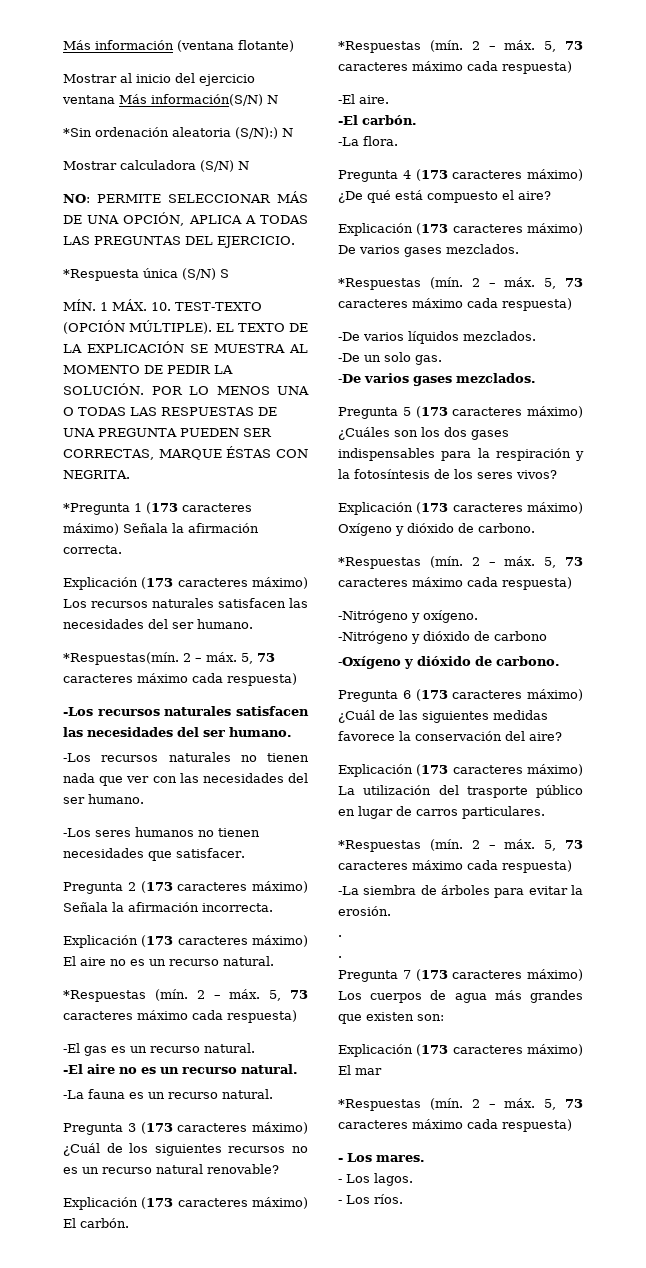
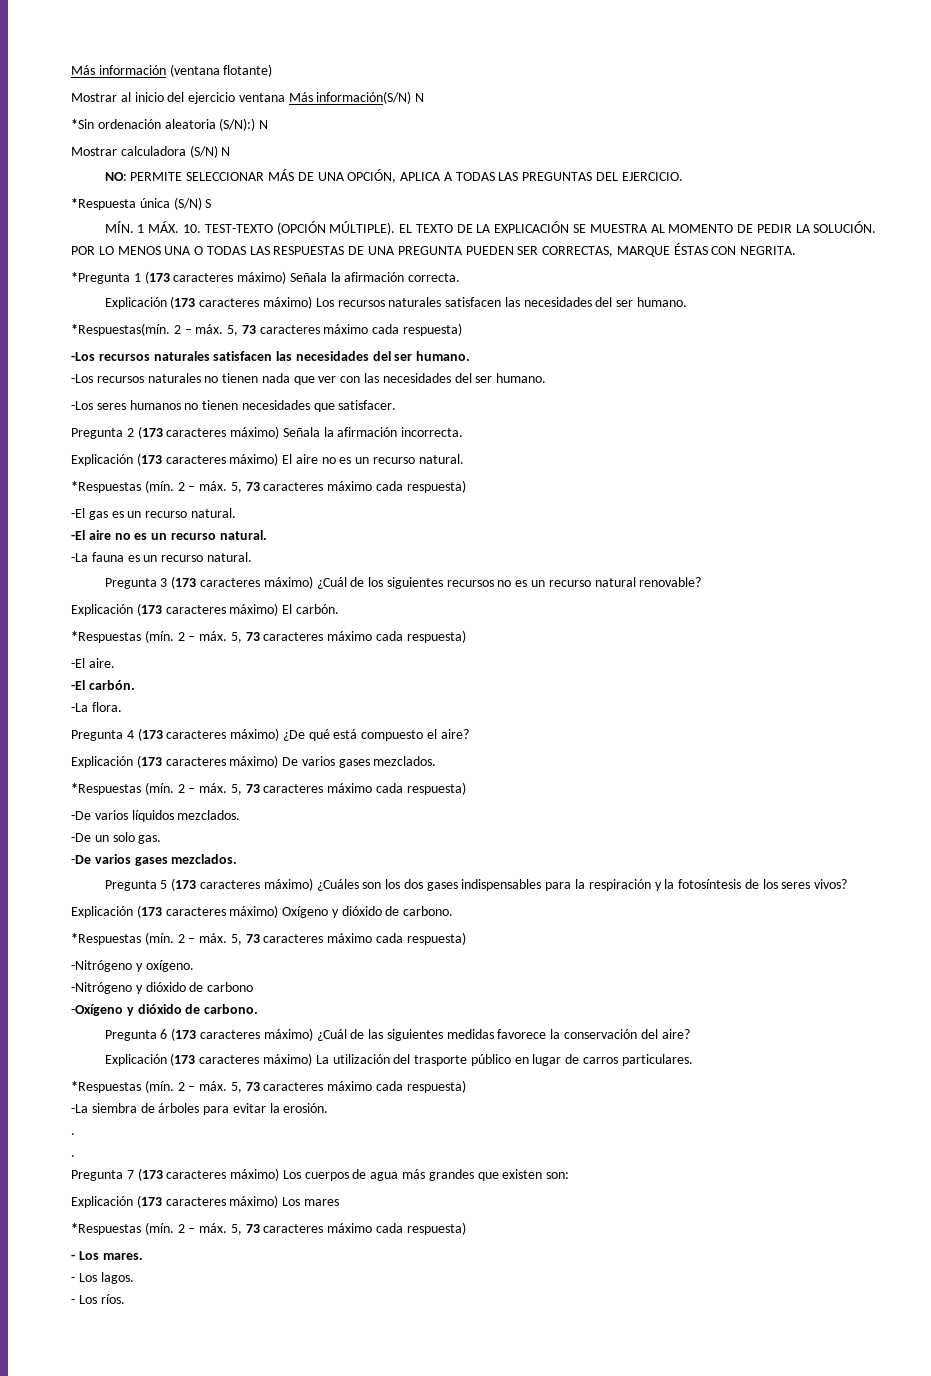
- Explicación (173 caracteres máximo) El mar
+ Explicación (173 caracteres máximo) Los mares

